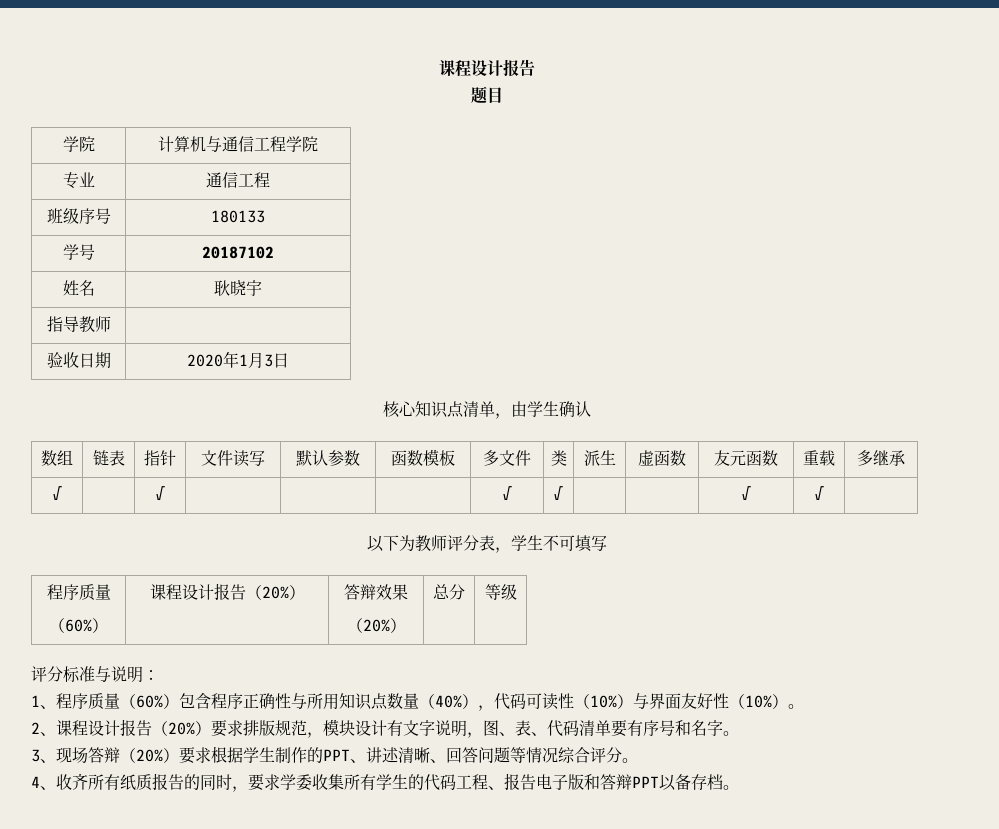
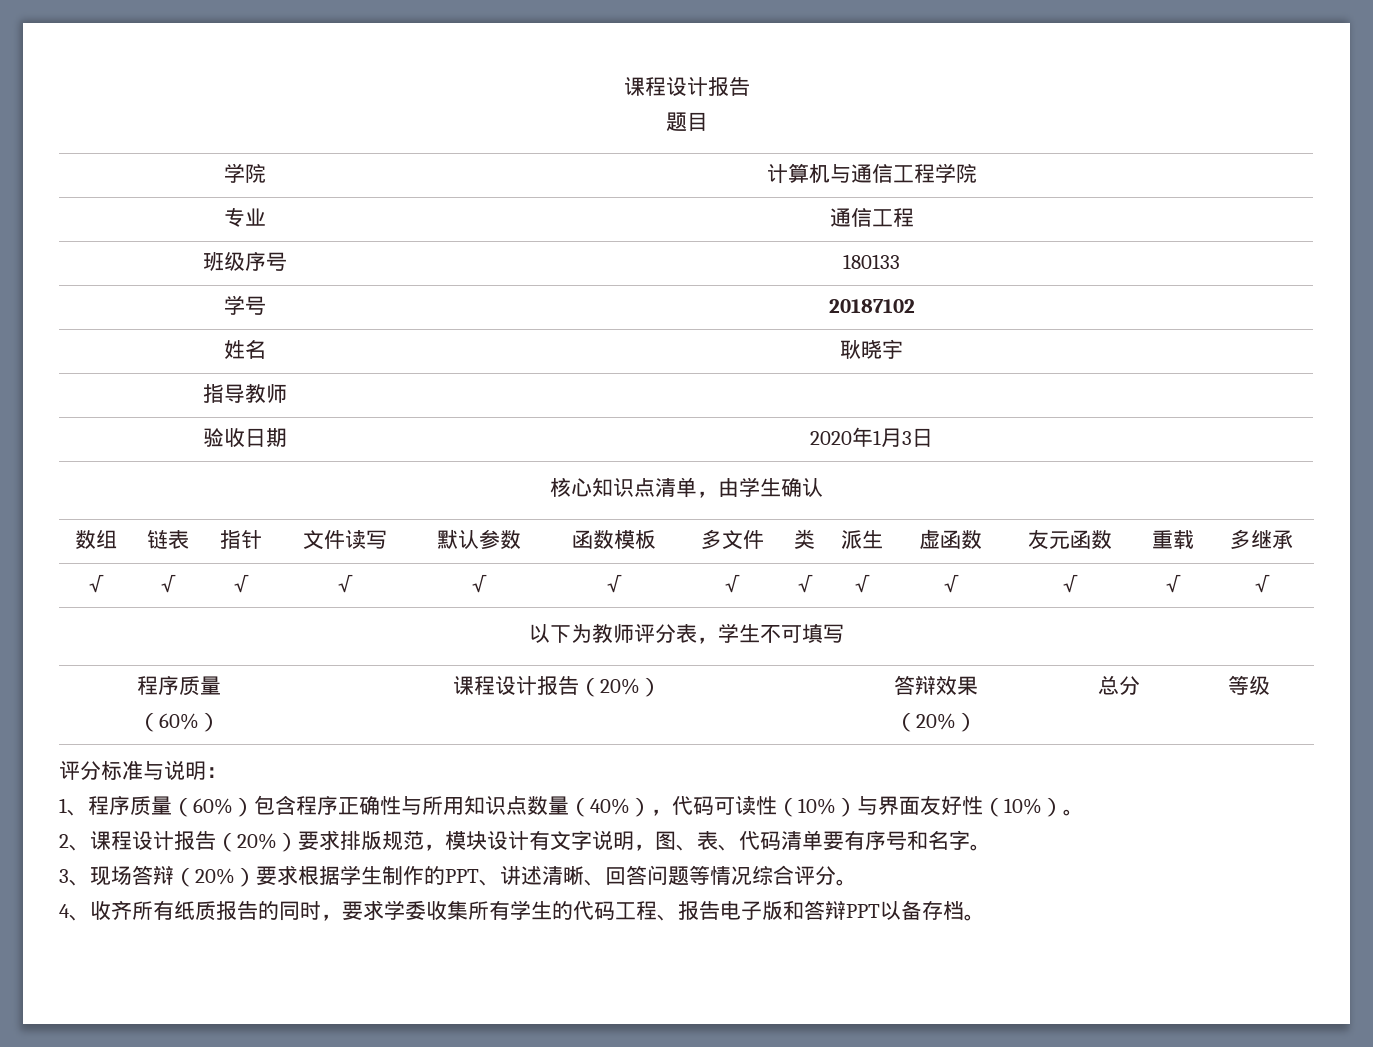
- √ | | √ | | | | √ | √ | | | √ | √ |
+ √ | √ | √ | √ | √ | √ | √ | √ | √ | √ | √ | √ | √

